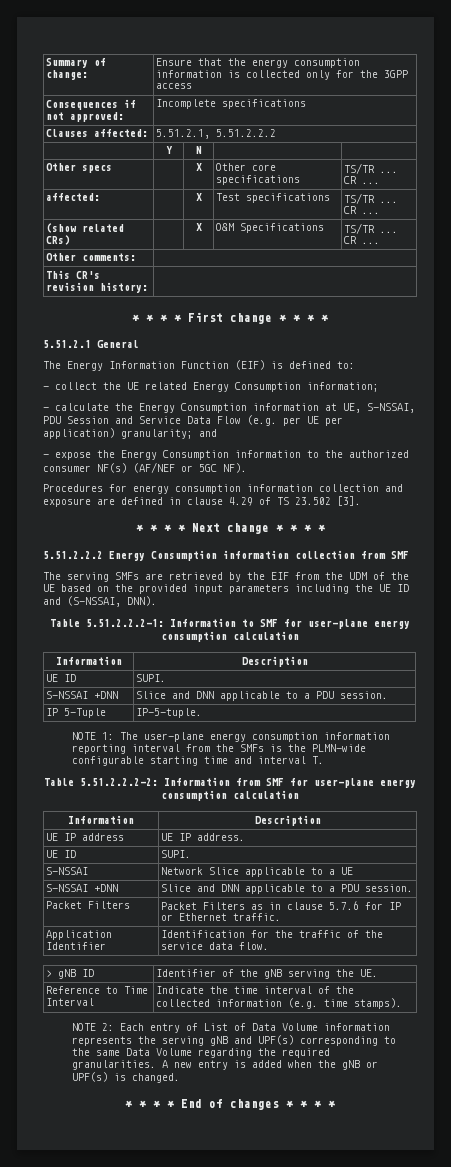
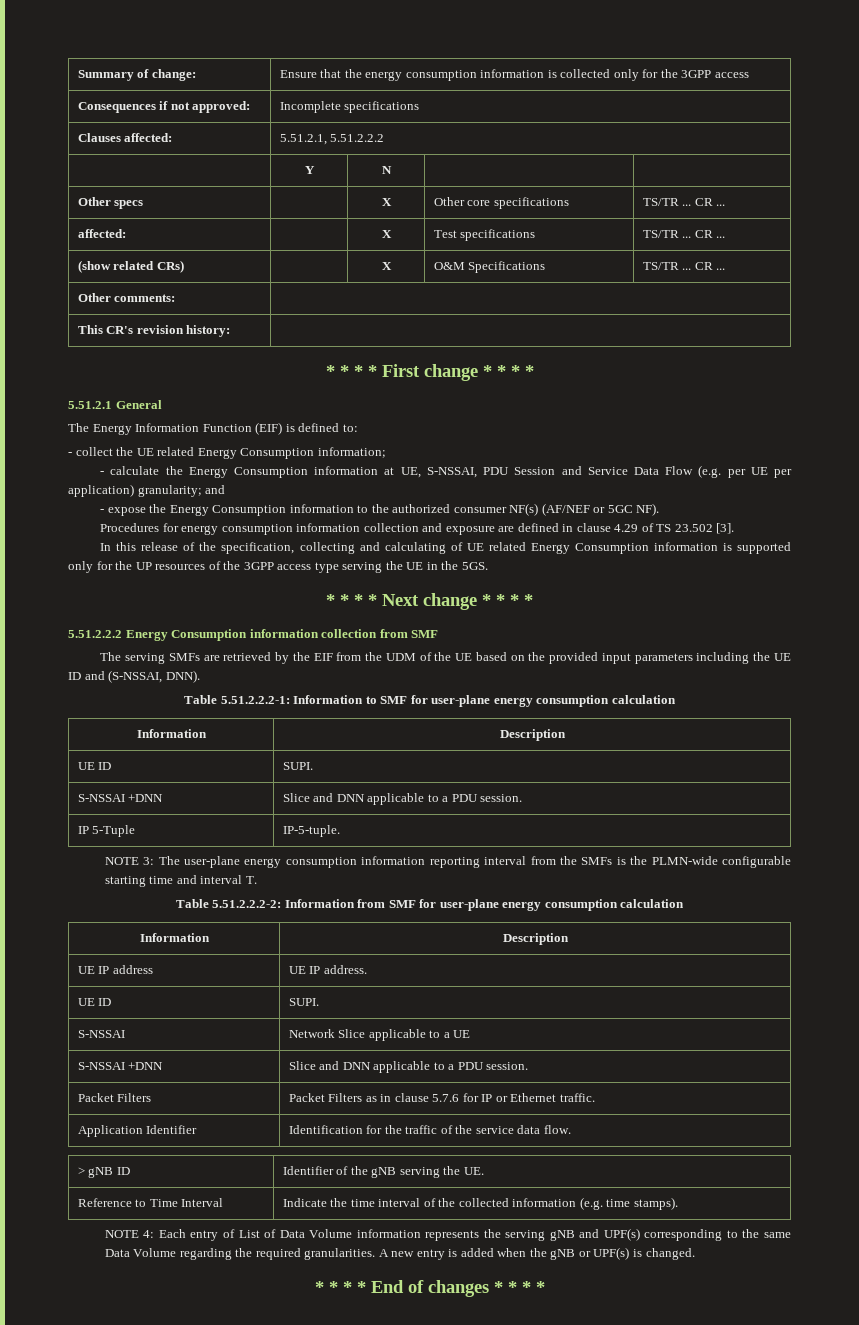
+ In this release of the specification, collecting and calculating of UE related Energy Consumption information is supported only for the UP resources of the 3GPP access type serving the UE in the 5GS.
- NOTE 1: The user-plane energy consumption information reporting interval from the SMFs is the PLMN-wide configurable starting time and interval T.
+ NOTE 3: The user-plane energy consumption information reporting interval from the SMFs is the PLMN-wide configurable starting time and interval T.
- NOTE 2: Each entry of List of Data Volume information represents the serving gNB and UPF(s) corresponding to the same Data Volume regarding the required granularities.
+ NOTE 4: Each entry of List of Data Volume information represents the serving gNB and UPF(s) corresponding to the same Data Volume regarding the required granularities.

